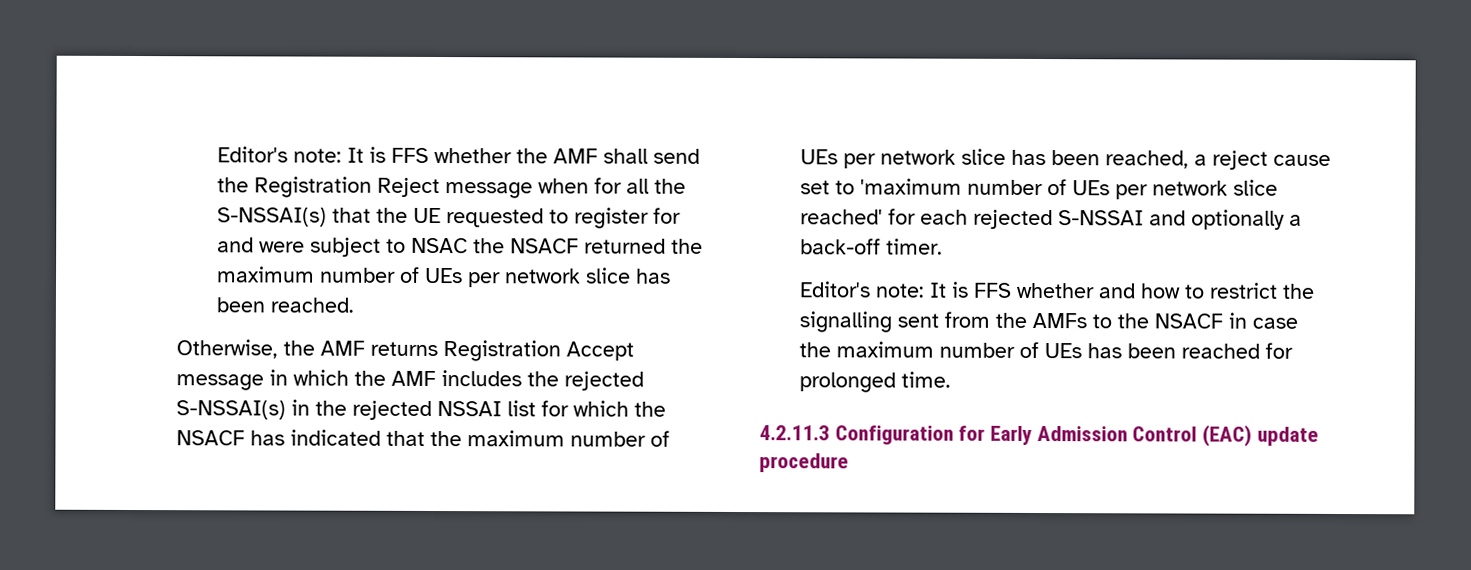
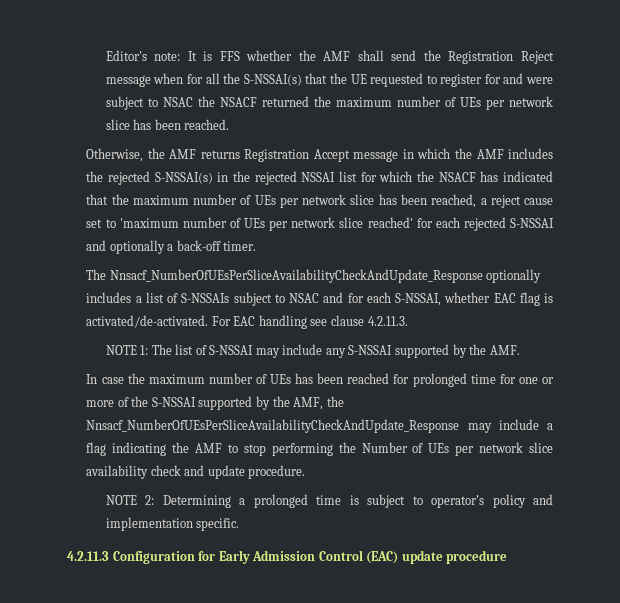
- Editor's note: It is FFS whether and how to restrict the signalling sent from the AMFs to the NSACF in case the maximum number of UEs has been reached for prolonged time.
+ The Nnsacf_NumberOfUEsPerSliceAvailabilityCheckAndUpdate_Response optionally includes a list of S-NSSAIs subject to NSAC and for each S-NSSAI, whether EAC flag is activated/de-activated. For EAC handling see clause 4.2.11.3.
+ NOTE 1: The list of S-NSSAI may include any S-NSSAI supported by the AMF.
+ In case the maximum number of UEs has been reached for prolonged time for one or more of the S-NSSAI supported by the AMF, the Nnsacf_NumberOfUEsPerSliceAvailabilityCheckAndUpdate_Response may include a flag indicating the AMF to stop performing the Number of UEs per network slice availability check and update procedure.
+ NOTE 2: Determining a prolonged time is subject to operator’s policy and implementation specific.

